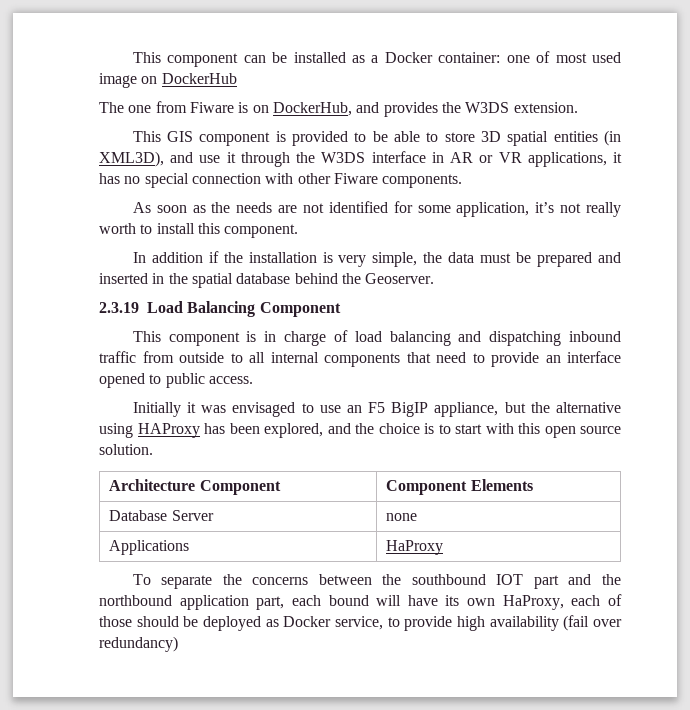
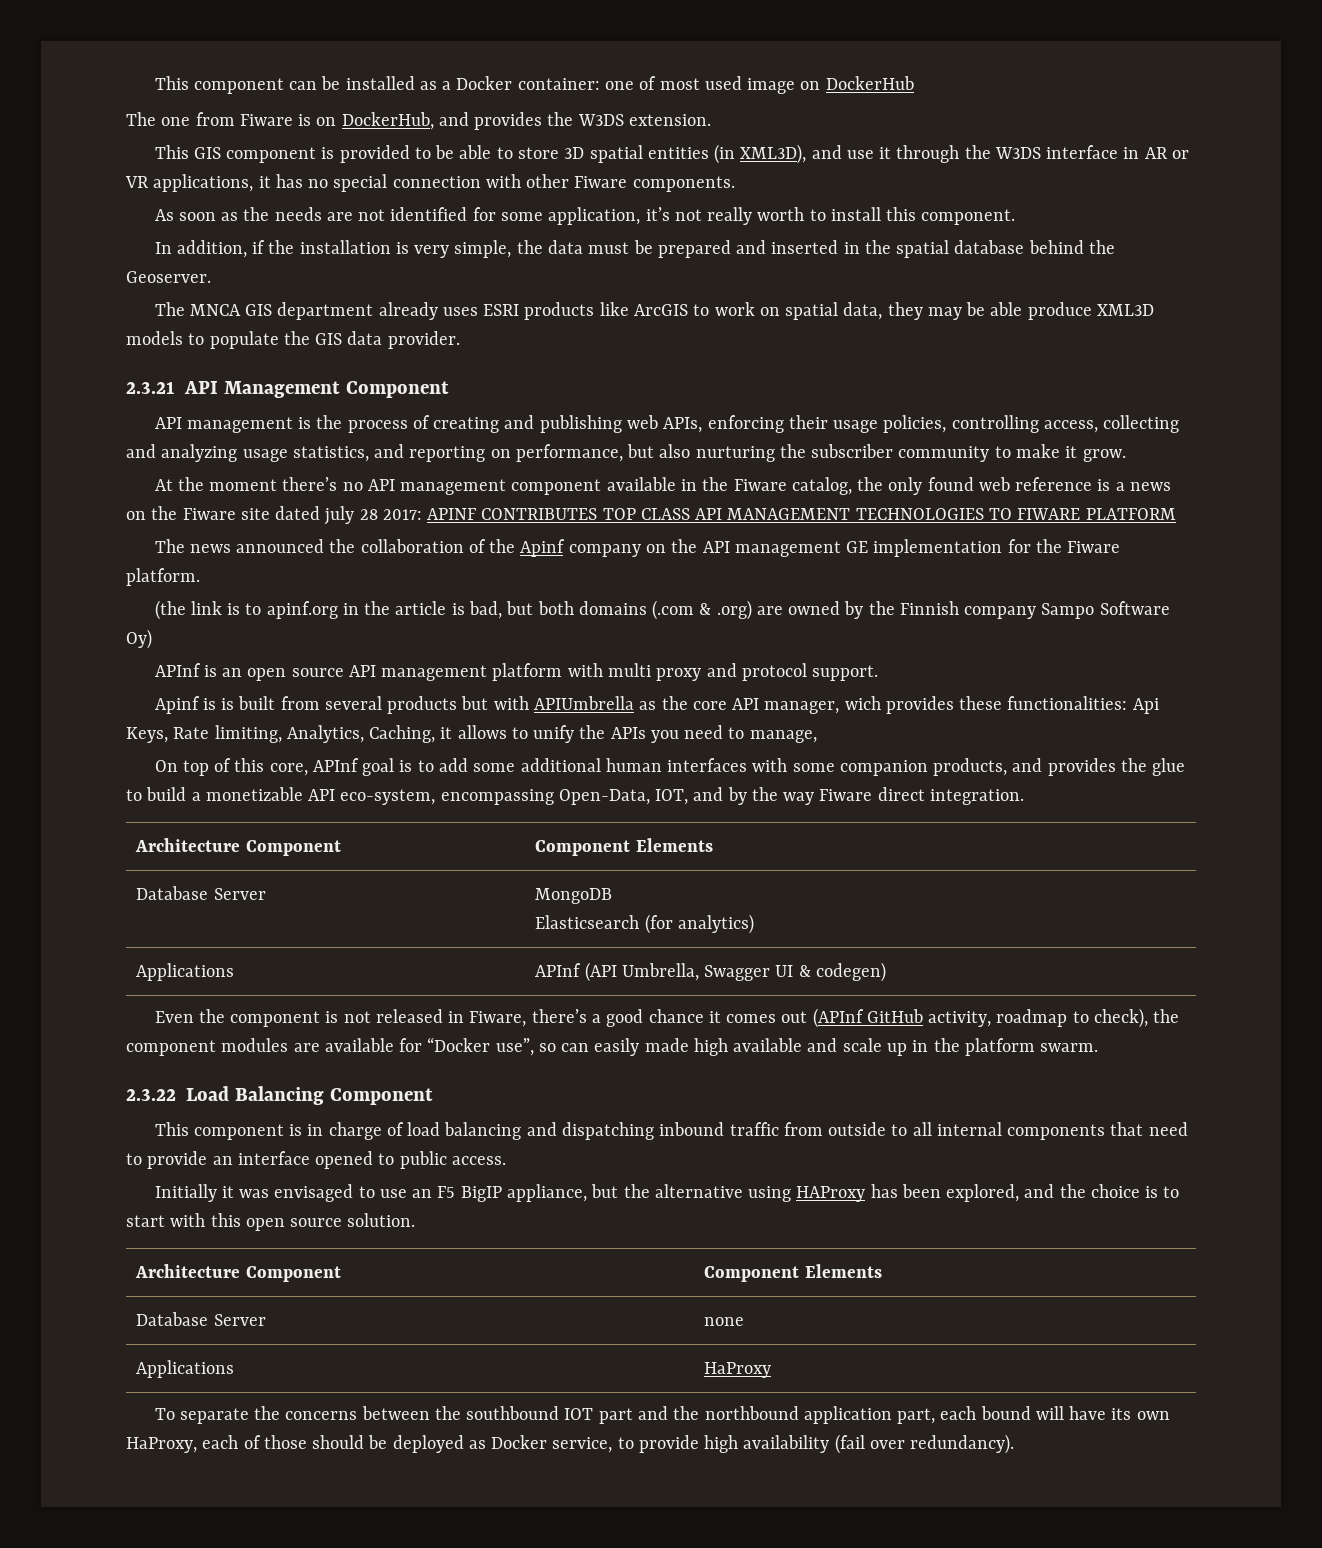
- In addition if the installation is very simple, the data must be prepared and inserted in the spatial database behind the Geoserver.
+ In addition, if the installation is very simple, the data must be prepared and inserted in the spatial database behind the Geoserver.
- 2.3.19 Load Balancing Component
+ The MNCA GIS department already uses ESRI products like ArcGIS to work on spatial data, they may be able produce XML3D models to populate the GIS data provider.
+ 2.3.21 API Management Component
+ API management is the process of creating and publishing web APIs, enforcing their usage policies, controlling access, collecting and analyzing usage statistics, and reporting on performance, but also nurturing the subscriber community to make it grow.
+ At the moment there’s no API management component available in the Fiware catalog, the only found web reference is a news on the Fiware site dated july 28 2017: APINF CONTRIBUTES TOP CLASS API MANAGEMENT TECHNOLOGIES TO FIWARE PLATFORM
+ The news announced the collaboration of the Apinf company on the API management GE implementation for the Fiware platform.
+ (the link is to apinf.org in the article is bad, but both domains (.com & .org) are owned by the Finnish company Sampo Software Oy)
+ APInf is an open source API management platform with multi proxy and protocol support.
+ Apinf is is built from several products but with APIUmbrella as the core API manager, wich provides these functionalities: Api Keys, Rate limiting, Analytics, Caching, it allows to unify the APIs you need to manage,
+ On top of this core, APInf goal is to add some additional human interfaces with some companion products, and provides the glue to build a monetizable API eco-system, encompassing Open-Data, IOT, and by the way Fiware direct integration.
+ Architecture Component | Component Elements
+ Database Server | MongoDB
+ Elasticsearch (for analytics)
+ Applications | APInf (API Umbrella, Swagger UI & codegen)
+ Even the component is not released in Fiware, there’s a good chance it comes out (APInf GitHub activity, roadmap to check), the component modules are available for “Docker use”, so can easily made high available and scale up in the platform swarm.
+ 2.3.22 Load Balancing Component
- To separate the concerns between the southbound IOT part and the northbound application part, each bound will have its own HaProxy, each of those should be deployed as Docker service, to provide high availability (fail over redundancy)
+ To separate the concerns between the southbound IOT part and the northbound application part, each bound will have its own HaProxy, each of those should be deployed as Docker service, to provide high availability (fail over redundancy).

